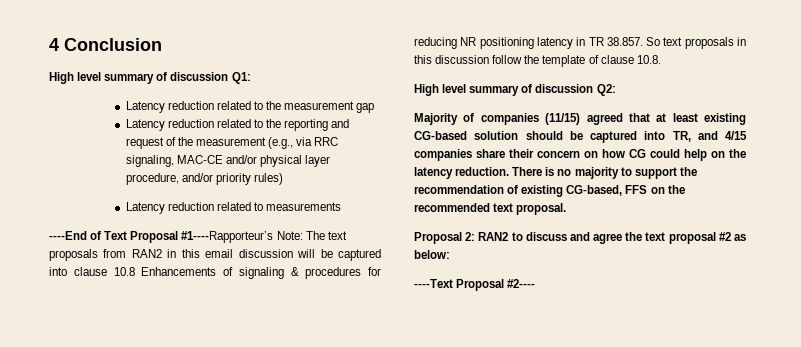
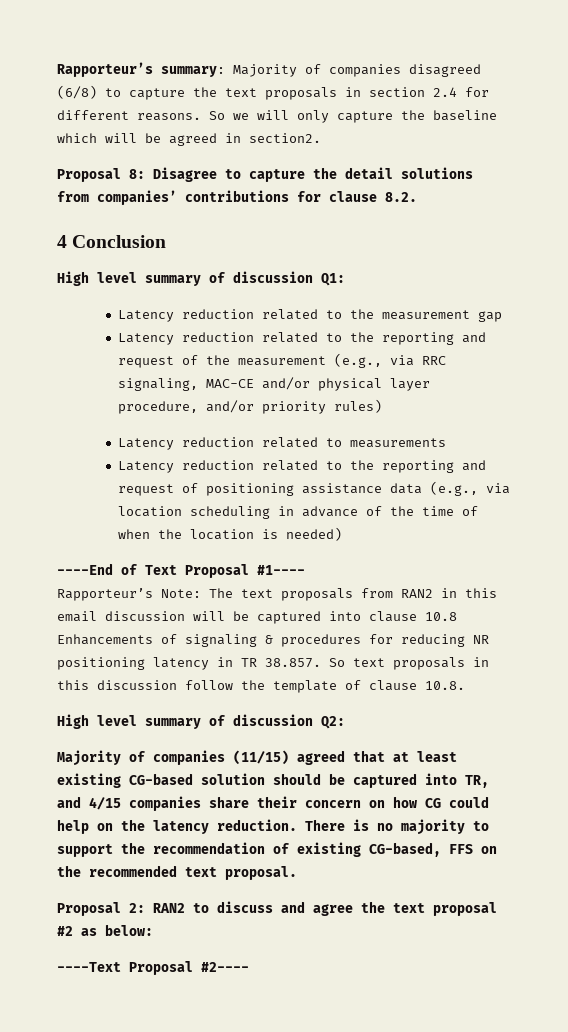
+ Rapporteur’s summary: Majority of companies disagreed (6/8) to capture the text proposals in section 2.4 for different reasons. So we will only capture the baseline which will be agreed in section2.
+ Proposal 8: Disagree to capture the detail solutions from companies’ contributions for clause 8.2.
+ Latency reduction related to the reporting and request of positioning assistance data (e.g., via location scheduling in advance of the time of when the location is needed)
- ----End of Text Proposal #1----Rapporteur’s Note: The text proposals from RAN2 in this email discussion will be captured into clause 10.8 Enhancements of signaling & procedures for reducing NR positioning latency in TR 38.857. So text proposals in this discussion follow the template of clause 10.8.
+ ----End of Text Proposal #1----
+ Rapporteur’s Note: The text proposals from RAN2 in this email discussion will be captured into clause 10.8 Enhancements of signaling & procedures for reducing NR positioning latency in TR 38.857. So text proposals in this discussion follow the template of clause 10.8.

